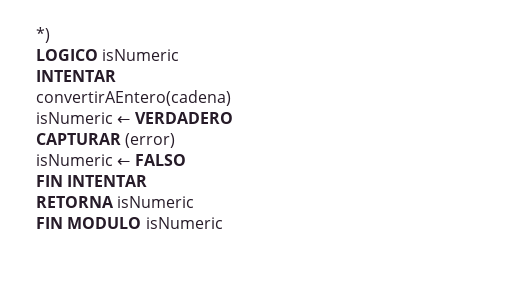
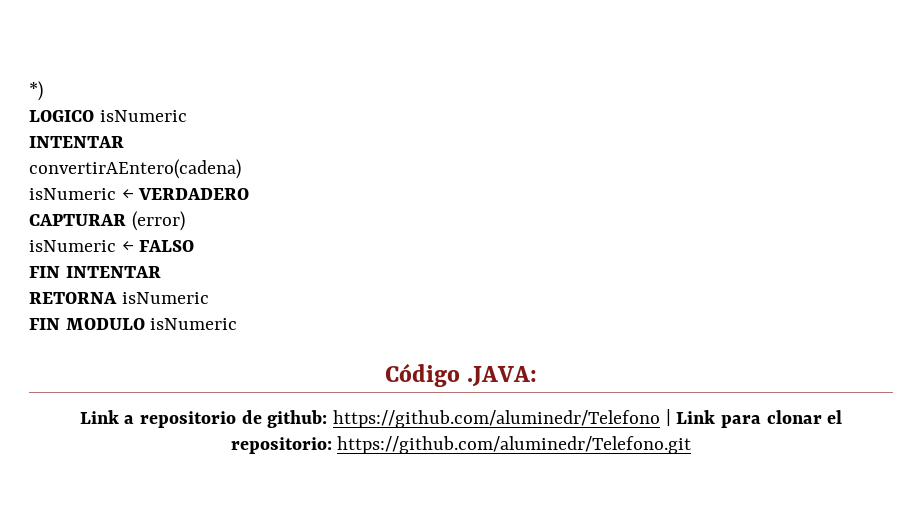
+ Código .JAVA:
+ Link a repositorio de github: https://github.com/aluminedr/Telefono | Link para clonar el repositorio: https://github.com/aluminedr/Telefono.git

